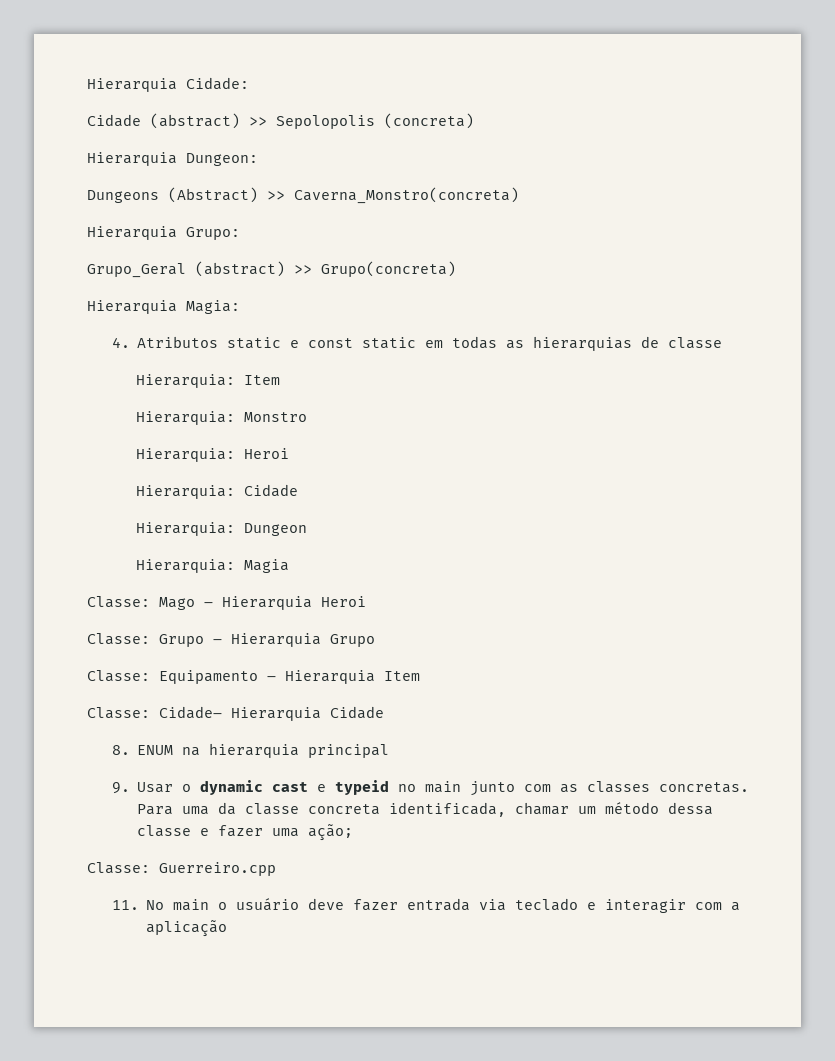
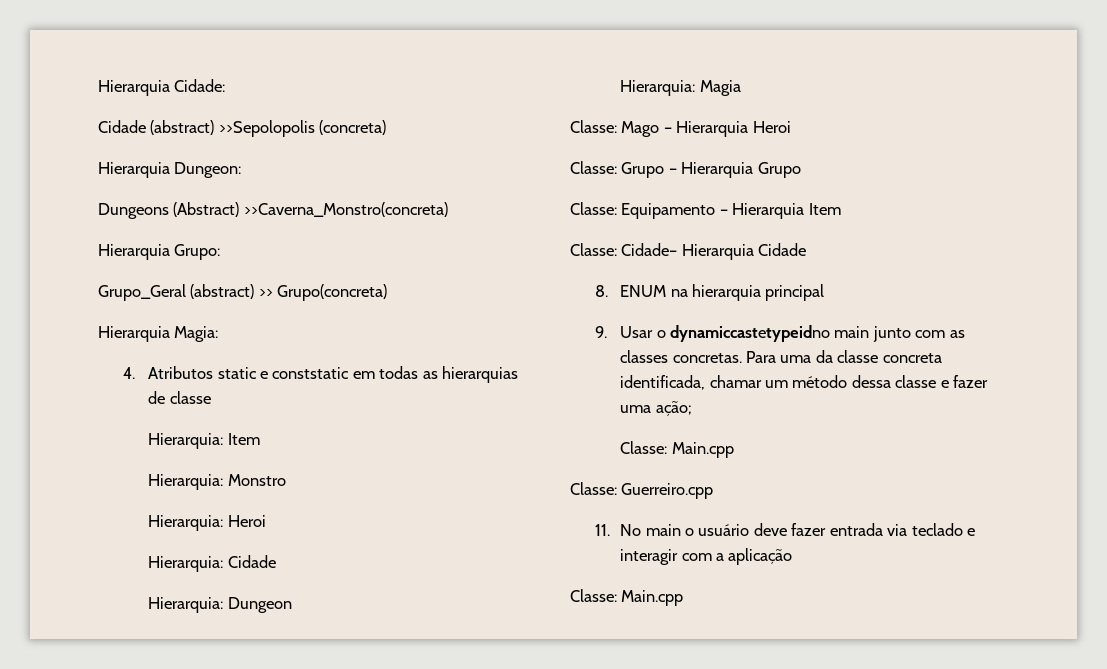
- Cidade (abstract) >> Sepolopolis (concreta)
+ Cidade (abstract) >>Sepolopolis (concreta)
- Dungeons (Abstract) >> Caverna_Monstro(concreta)
+ Dungeons (Abstract) >>Caverna_Monstro(concreta)
- 4. Atributos static e const static em todas as hierarquias de classe
+ 4. Atributos static e conststatic em todas as hierarquias de classe
- 9. Usar o dynamic cast e typeid no main junto com as classes concretas.
+ 9. Usar o dynamiccastetypeidno main junto com as classes concretas.
  Para uma da classe concreta identificada, chamar um método dessa classe e fazer uma ação;
+ Classe: Main.cpp
  11. No main o usuário deve fazer entrada via teclado e interagir com a aplicação
+ Classe: Main.cpp

